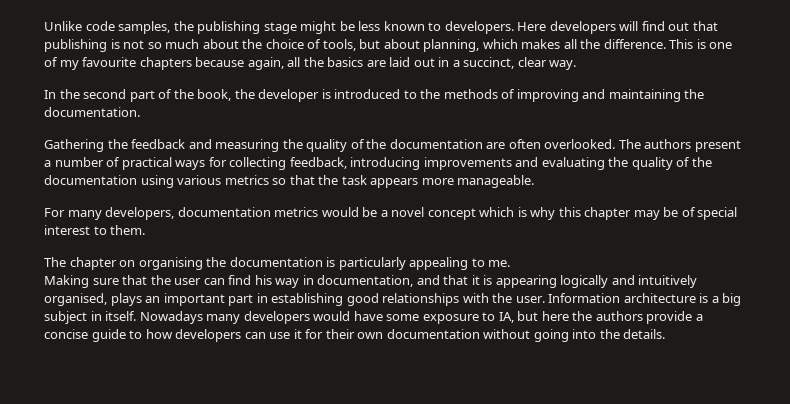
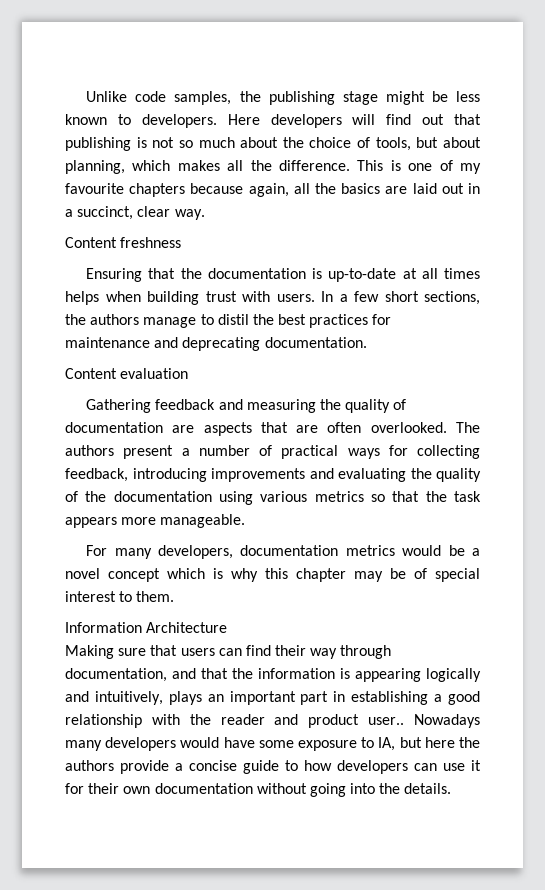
- In the second part of the book, the developer is introduced to the methods of improving and maintaining the documentation.
+ Content freshness
+ Ensuring that the documentation is up-to-date at all times helps when building trust with users. In a few short sections, the authors manage to distil the best practices for maintenance and deprecating documentation.
+ Content evaluation
- Gathering the feedback and measuring the quality of the documentation are often overlooked.
+ Gathering feedback and measuring the quality of documentation are aspects that are often overlooked.
- The chapter on organising the documentation is particularly appealing to me.
- Making sure that the user can find his way in documentation, and that it is appearing logically and intuitively organised, plays an important part in establishing good relationships with the user. Information architecture is a big subject in itself.
+ Information Architecture
+ Making sure that users can find their way through documentation, and that the information is appearing logically and intuitively, plays an important part in establishing a good relationship with the reader and product user..

